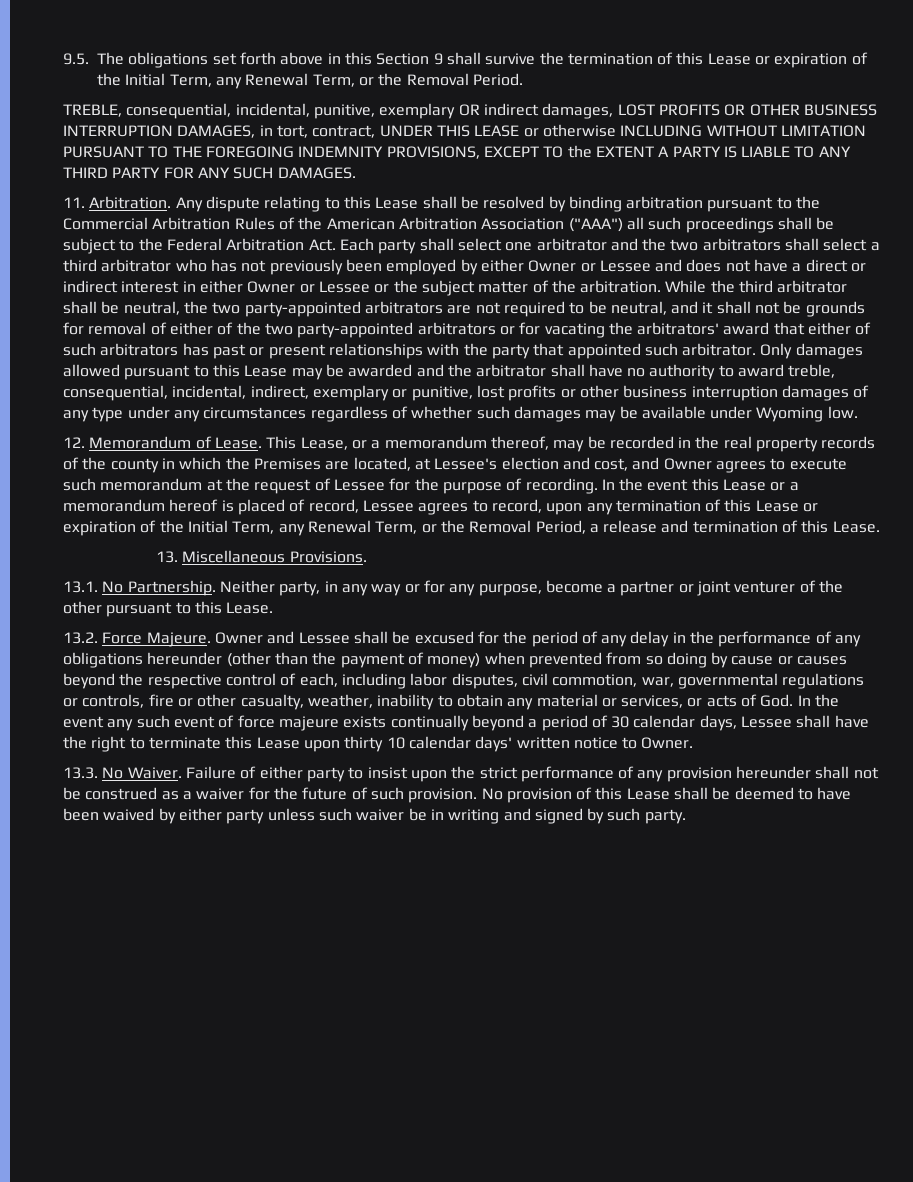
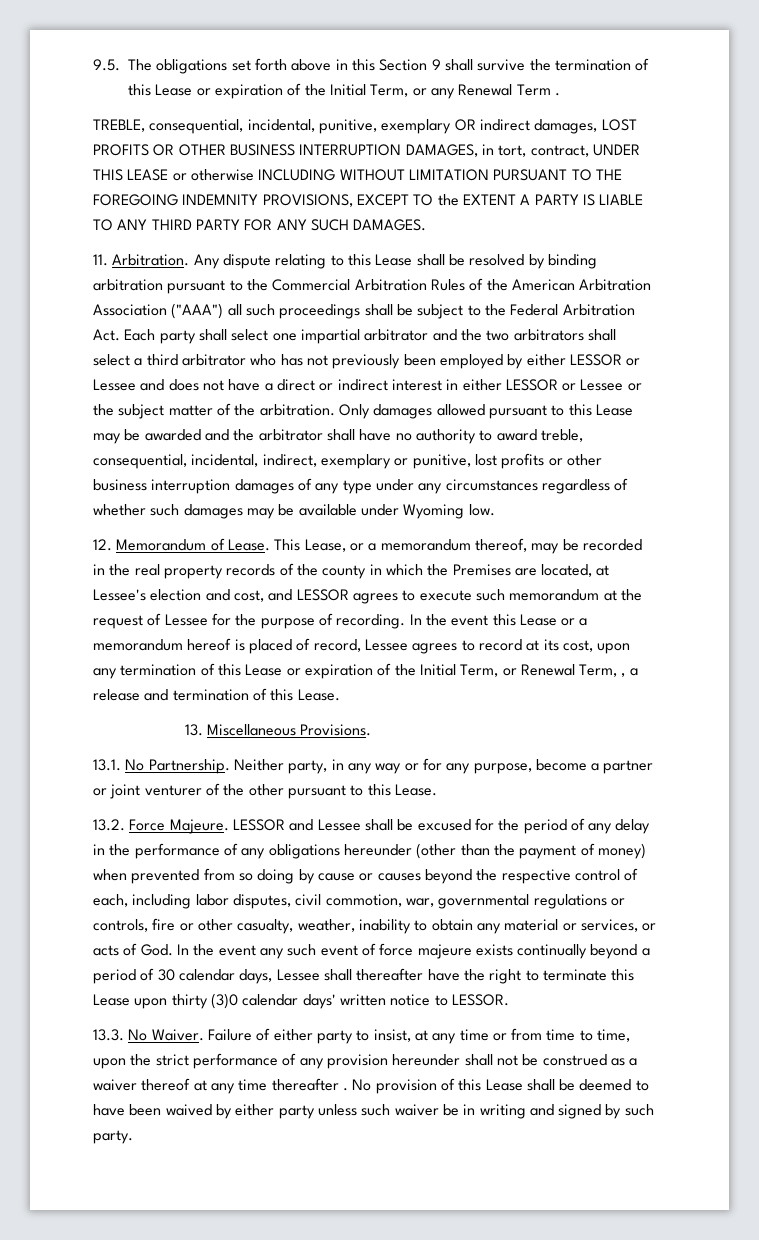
- 9.5. The obligations set forth above in this Section 9 shall survive the termination of this Lease or expiration of the Initial Term, any Renewal Term, or the Removal Period.
+ 9.5. The obligations set forth above in this Section 9 shall survive the termination of this Lease or expiration of the Initial Term, or any Renewal Term .
- Any dispute relating to this Lease shall be resolved by binding arbitration pursuant to the Commercial Arbitration Rules of the American Arbitration Association ("AAA") all such proceedings shall be subject to the Federal Arbitration Act. Each party shall select one arbitrator and the two arbitrators shall select a third arbitrator who has not previously been employed by either Owner or Lessee and does not have a direct or indirect interest in either Owner or Lessee or the subject matter of the arbitration.
+ Any dispute relating to this Lease shall be resolved by binding arbitration pursuant to the Commercial Arbitration Rules of the American Arbitration Association ("AAA") all such proceedings shall be subject to the Federal Arbitration Act. Each party shall select one impartial arbitrator and the two arbitrators shall select a third arbitrator who has not previously been employed by either LESSOR or Lessee and does not have a direct or indirect interest in either LESSOR or Lessee or the subject matter of the arbitration.
- While the third arbitrator shall be neutral, the two party-appointed arbitrators are not required to be neutral, and it shall not be grounds for removal of either of the two party-appointed arbitrators or for vacating the arbitrators' award that either of such arbitrators has past or present relationships with the party that appointed such arbitrator.
- This Lease, or a memorandum thereof, may be recorded in the real property records of the county in which the Premises are located, at Lessee's election and cost, and Owner agrees to execute such memorandum at the request of Lessee for the purpose of recording.
+ This Lease, or a memorandum thereof, may be recorded in the real property records of the county in which the Premises are located, at Lessee's election and cost, and LESSOR agrees to execute such memorandum at the request of Lessee for the purpose of recording.
- In the event this Lease or a memorandum hereof is placed of record, Lessee agrees to record, upon any termination of this Lease or expiration of the Initial Term, any Renewal Term, or the Removal Period, a release and termination of this Lease.
+ In the event this Lease or a memorandum hereof is placed of record, Lessee agrees to record at its cost, upon any termination of this Lease or expiration of the Initial Term, or Renewal Term, , a release and termination of this Lease.
- Owner and Lessee shall be excused for the period of any delay in the performance of any obligations hereunder (other than the payment of money) when prevented from so doing by cause or causes beyond the respective control of each, including labor disputes, civil commotion, war, governmental regulations or controls, fire or other casualty, weather, inability to obtain any material or services, or acts of God. In the event any such event of force majeure exists continually beyond a period of 30 calendar days, Lessee shall have the right to terminate this Lease upon thirty 10 calendar days' written notice to Owner.
+ LESSOR and Lessee shall be excused for the period of any delay in the performance of any obligations hereunder (other than the payment of money) when prevented from so doing by cause or causes beyond the respective control of each, including labor disputes, civil commotion, war, governmental regulations or controls, fire or other casualty, weather, inability to obtain any material or services, or acts of God. In the event any such event of force majeure exists continually beyond a period of 30 calendar days, Lessee shall thereafter have the right to terminate this Lease upon thirty (3)0 calendar days' written notice to LESSOR.
- Failure of either party to insist upon the strict performance of any provision hereunder shall not be construed as a waiver for the future of such provision.
+ Failure of either party to insist, at any time or from time to time, upon the strict performance of any provision hereunder shall not be construed as a waiver thereof at any time thereafter .

